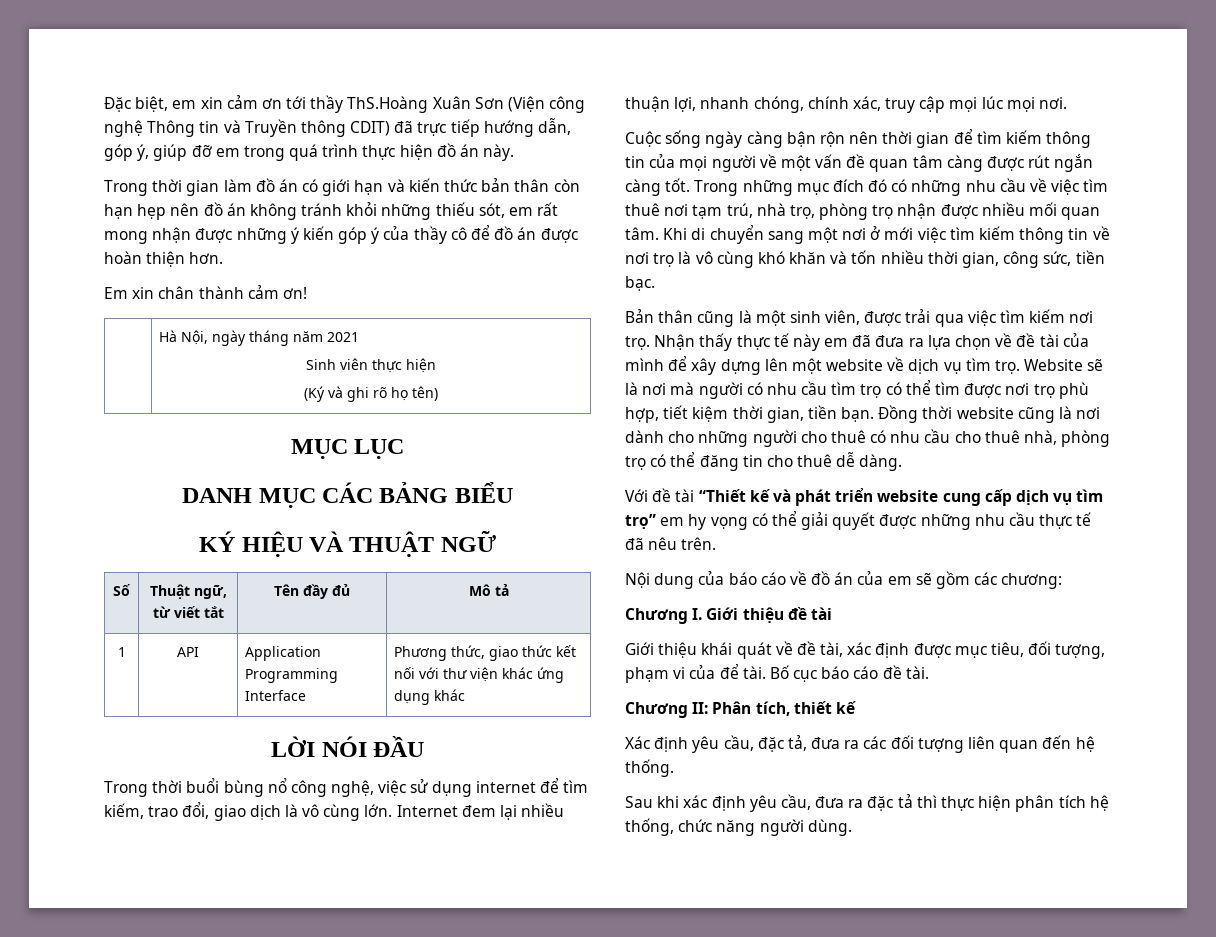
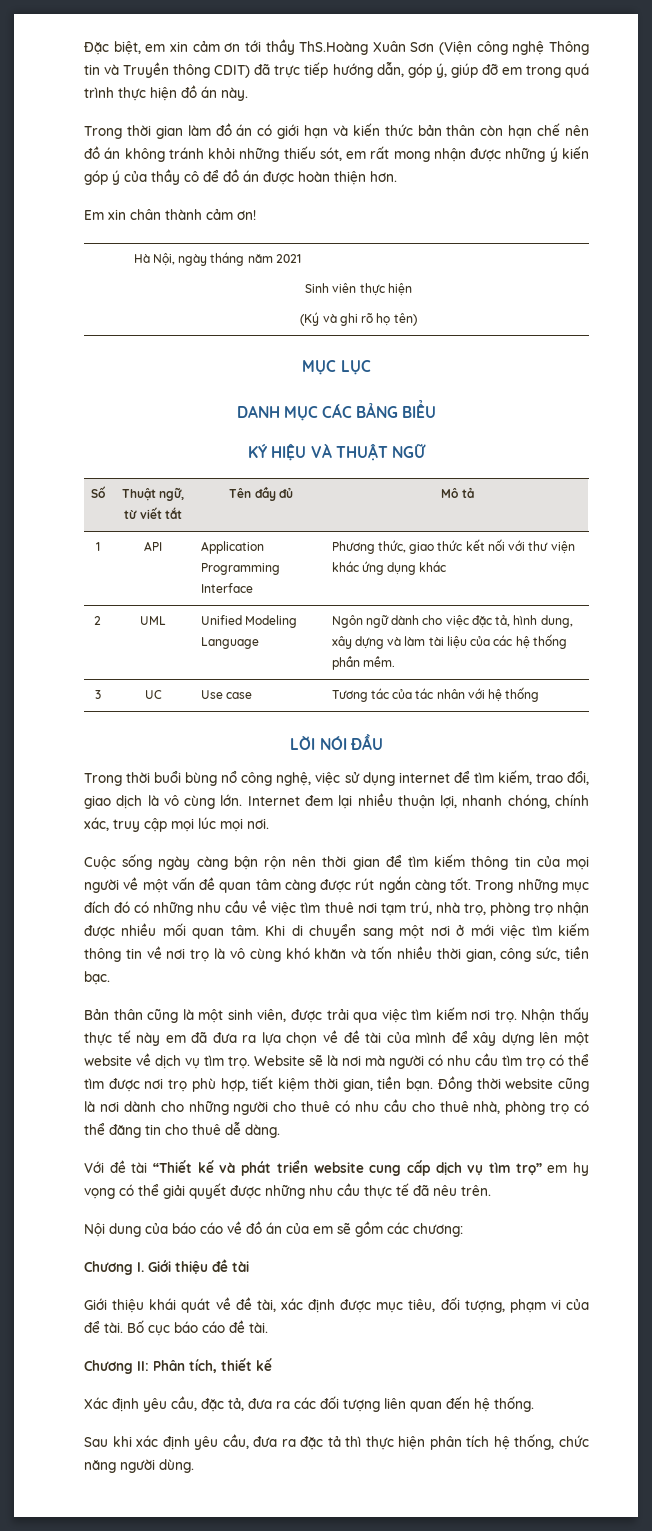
- Trong thời gian làm đồ án có giới hạn và kiến thức bản thân còn hạn hẹp nên đồ án không tránh khỏi những thiếu sót, em rất mong nhận được những ý kiến góp ý của thầy cô để đồ án được hoàn thiện hơn.
+ Trong thời gian làm đồ án có giới hạn và kiến thức bản thân còn hạn chế nên đồ án không tránh khỏi những thiếu sót, em rất mong nhận được những ý kiến góp ý của thầy cô để đồ án được hoàn thiện hơn.
+ 2 | UML | Unified Modeling Language | Ngôn ngữ dành cho việc đặc tả, hình dung, xây dựng và làm tài liệu của các hệ thống phần mềm.
+ 3 | UC | Use case | Tương tác của tác nhân với hệ thống

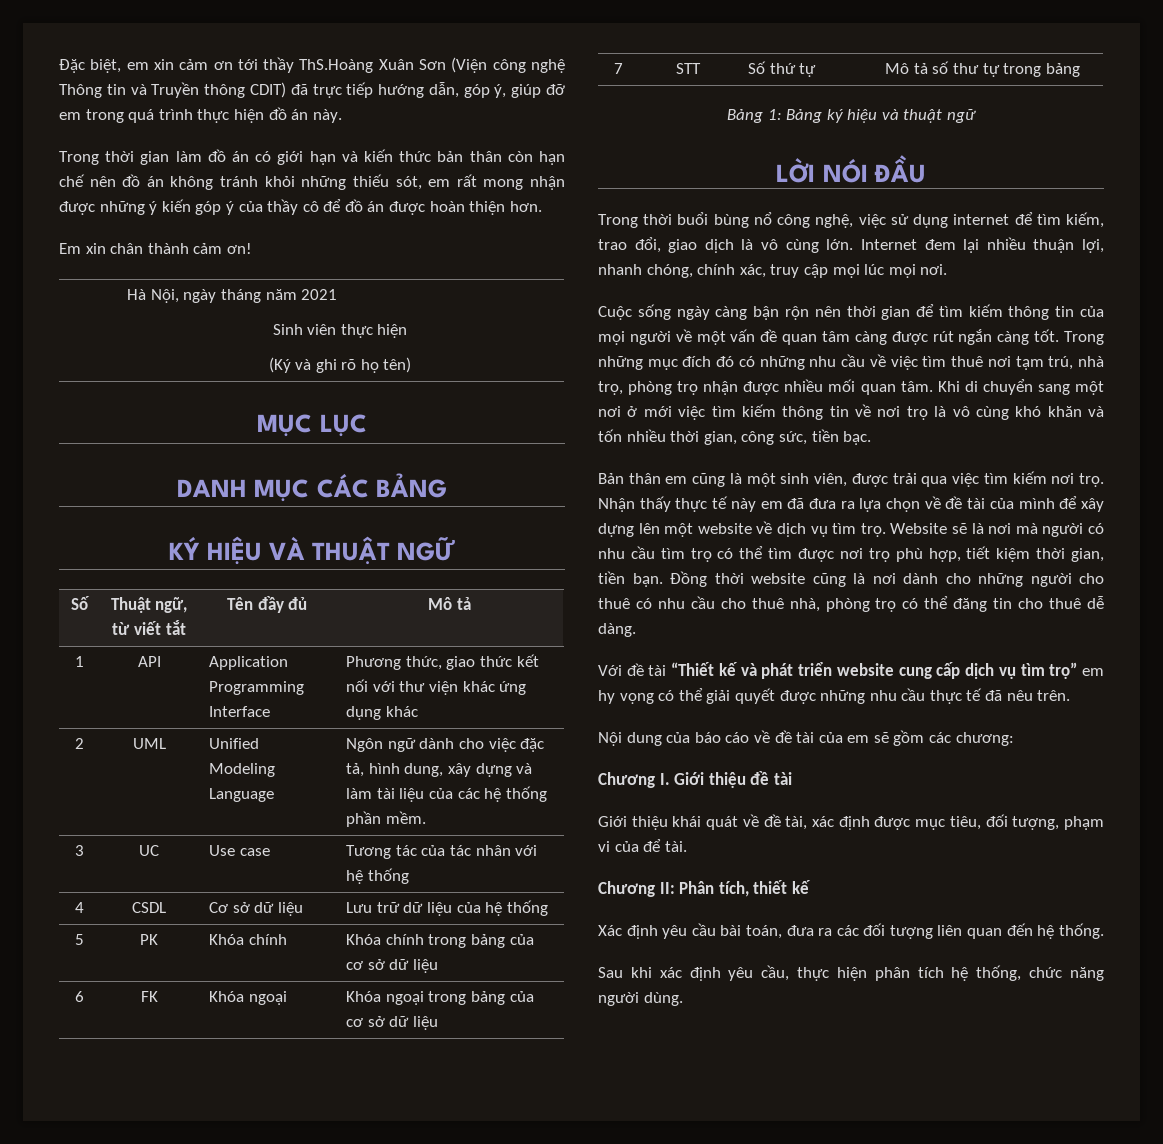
- DANH MỤC CÁC BẢNG BIỂU
+ DANH MỤC CÁC BẢNG
+ 4 | CSDL | Cơ sở dữ liệu | Lưu trữ dữ liệu của hệ thống
+ 5 | PK | Khóa chính | Khóa chính trong bảng của cơ sở dữ liệu
+ 6 | FK | Khóa ngoại | Khóa ngoại trong bảng của cơ sở dữ liệu
+ 7 | STT | Số thứ tự | Mô tả số thư tự trong bảng
+ Bảng 1: Bảng ký hiệu và thuật ngữ
- Bản thân cũng là một sinh viên, được trải qua việc tìm kiếm nơi trọ.
+ Bản thân em cũng là một sinh viên, được trải qua việc tìm kiếm nơi trọ.
- Nội dung của báo cáo về đồ án của em sẽ gồm các chương:
+ Nội dung của báo cáo về đề tài của em sẽ gồm các chương:
- Bố cục báo cáo đề tài.
- Xác định yêu cầu, đặc tả, đưa ra các đối tượng liên quan đến hệ thống.
+ Xác định yêu cầu bài toán, đưa ra các đối tượng liên quan đến hệ thống.
- Sau khi xác định yêu cầu, đưa ra đặc tả thì thực hiện phân tích hệ thống, chức năng người dùng.
+ Sau khi xác định yêu cầu, thực hiện phân tích hệ thống, chức năng người dùng.

